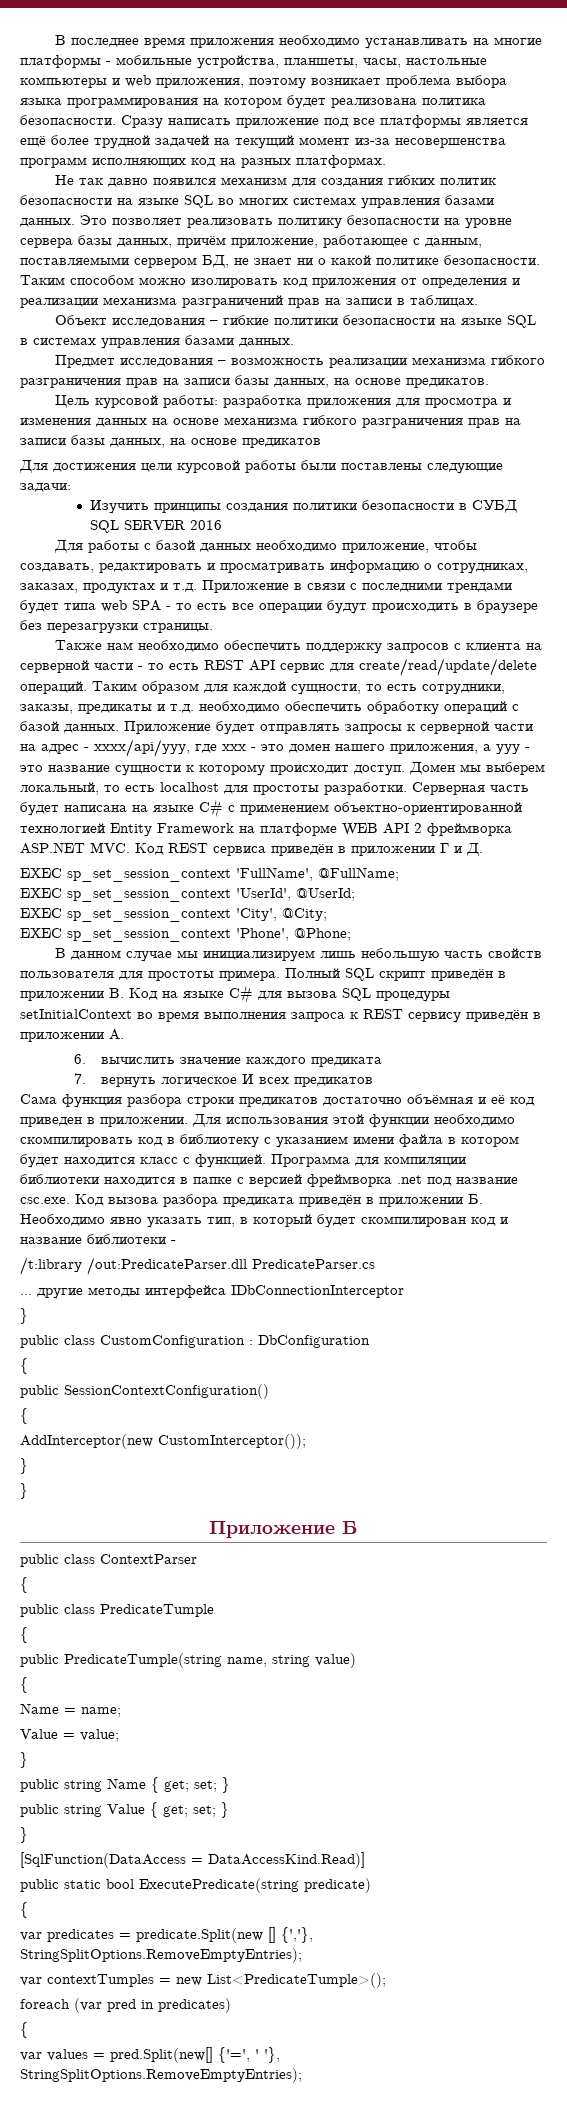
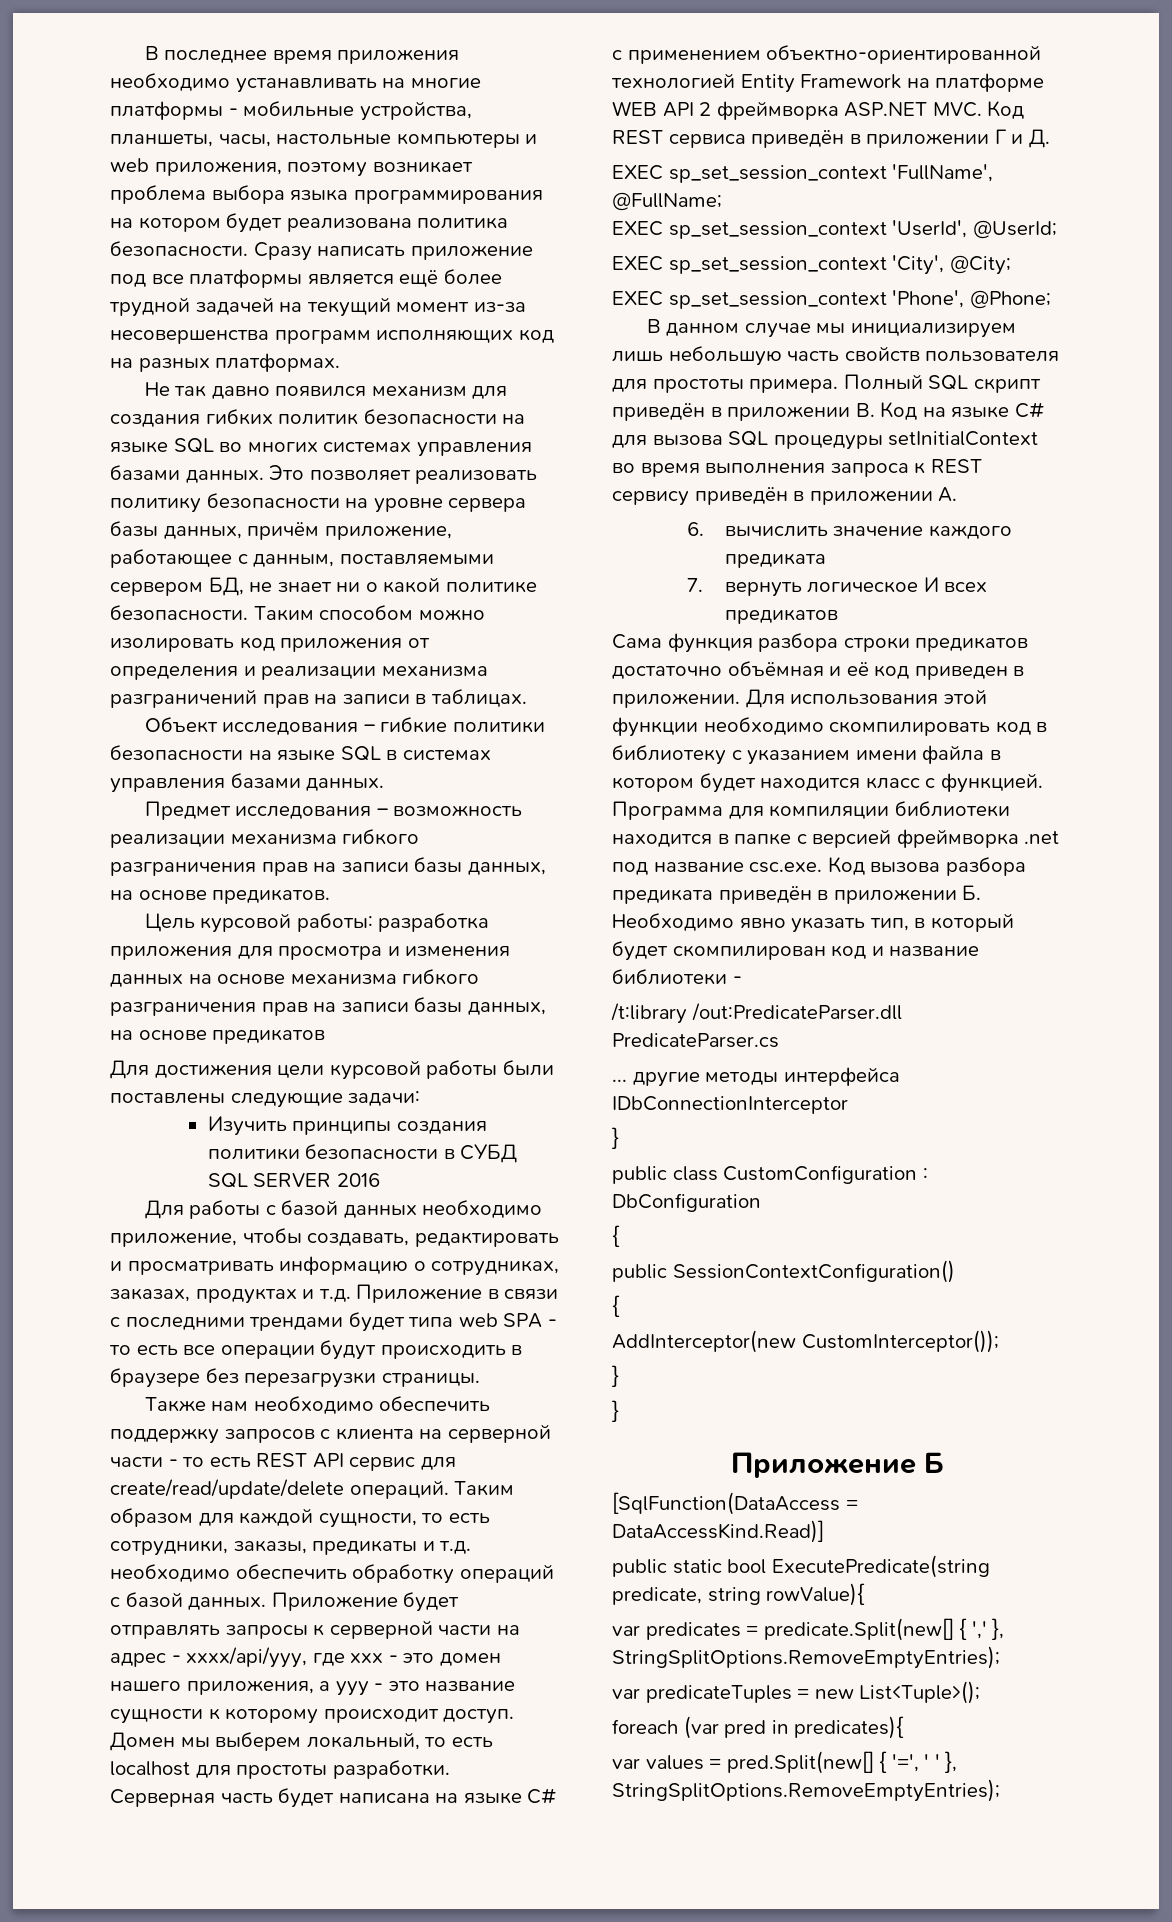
- public class ContextParser
- {
- public class PredicateTumple
- {
- public PredicateTumple(string name, string value)
- {
- Name = name;
- Value = value;
- }
- public string Name { get; set; }
- public string Value { get; set; }
- }
- public static bool ExecutePredicate(string predicate)
- {
+ public static bool ExecutePredicate(string predicate, string rowValue){
- var predicates = predicate.Split(new [] {','}, StringSplitOptions.RemoveEmptyEntries);
+ var predicates = predicate.Split(new[] { ',' }, StringSplitOptions.RemoveEmptyEntries);
- var contextTumples = new List<PredicateTumple>();
+ var predicateTuples = new List<Tuple>();
- foreach (var pred in predicates)
- {
+ foreach (var pred in predicates){
- var values = pred.Split(new[] {'=', ' '}, StringSplitOptions.RemoveEmptyEntries);
+ var values = pred.Split(new[] { '=', ' ' }, StringSplitOptions.RemoveEmptyEntries);

